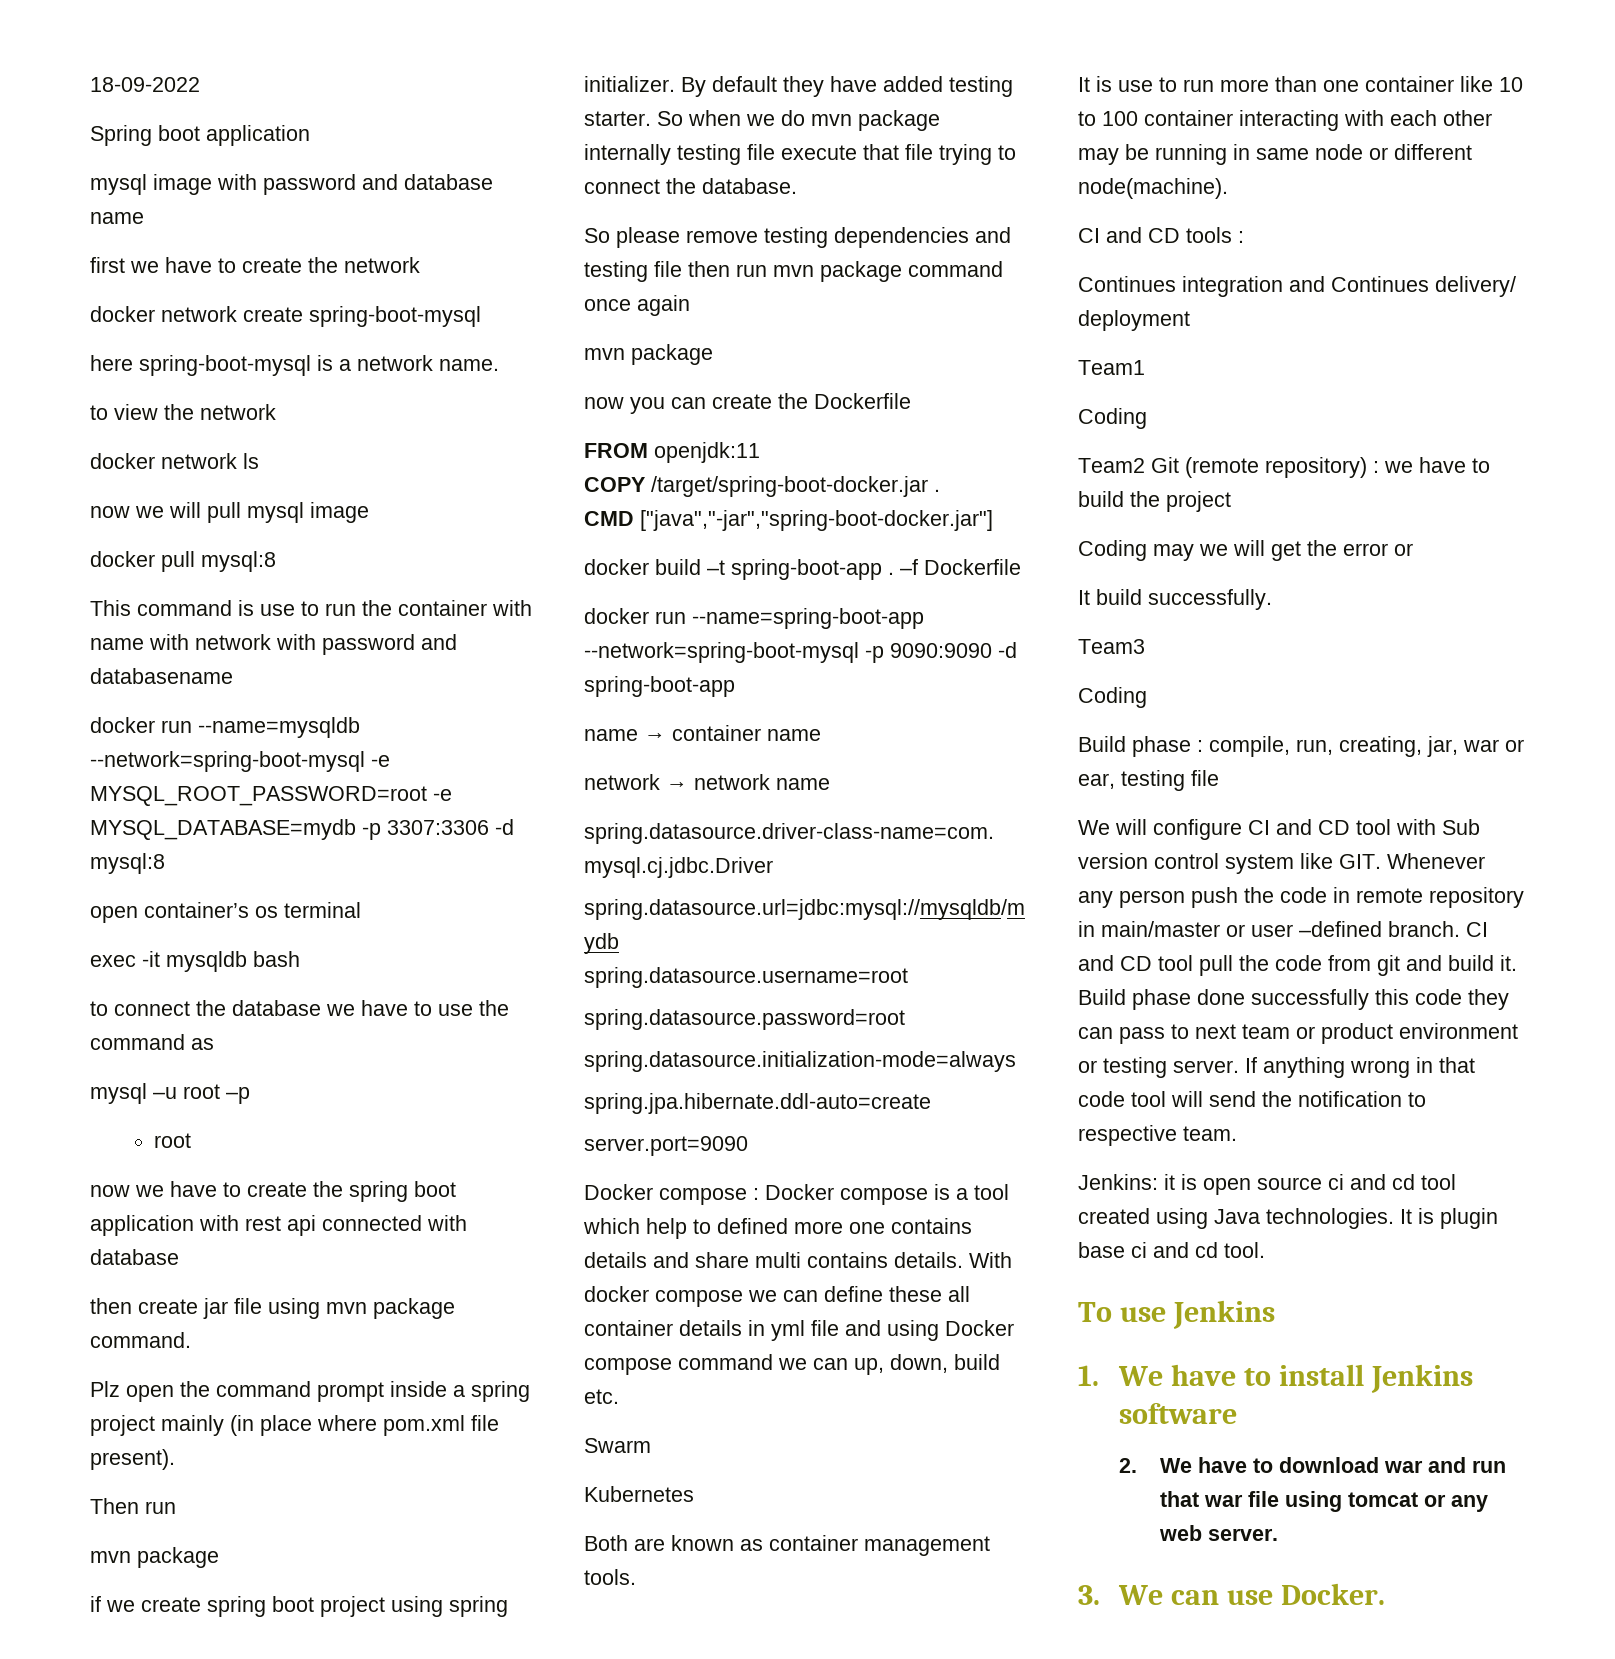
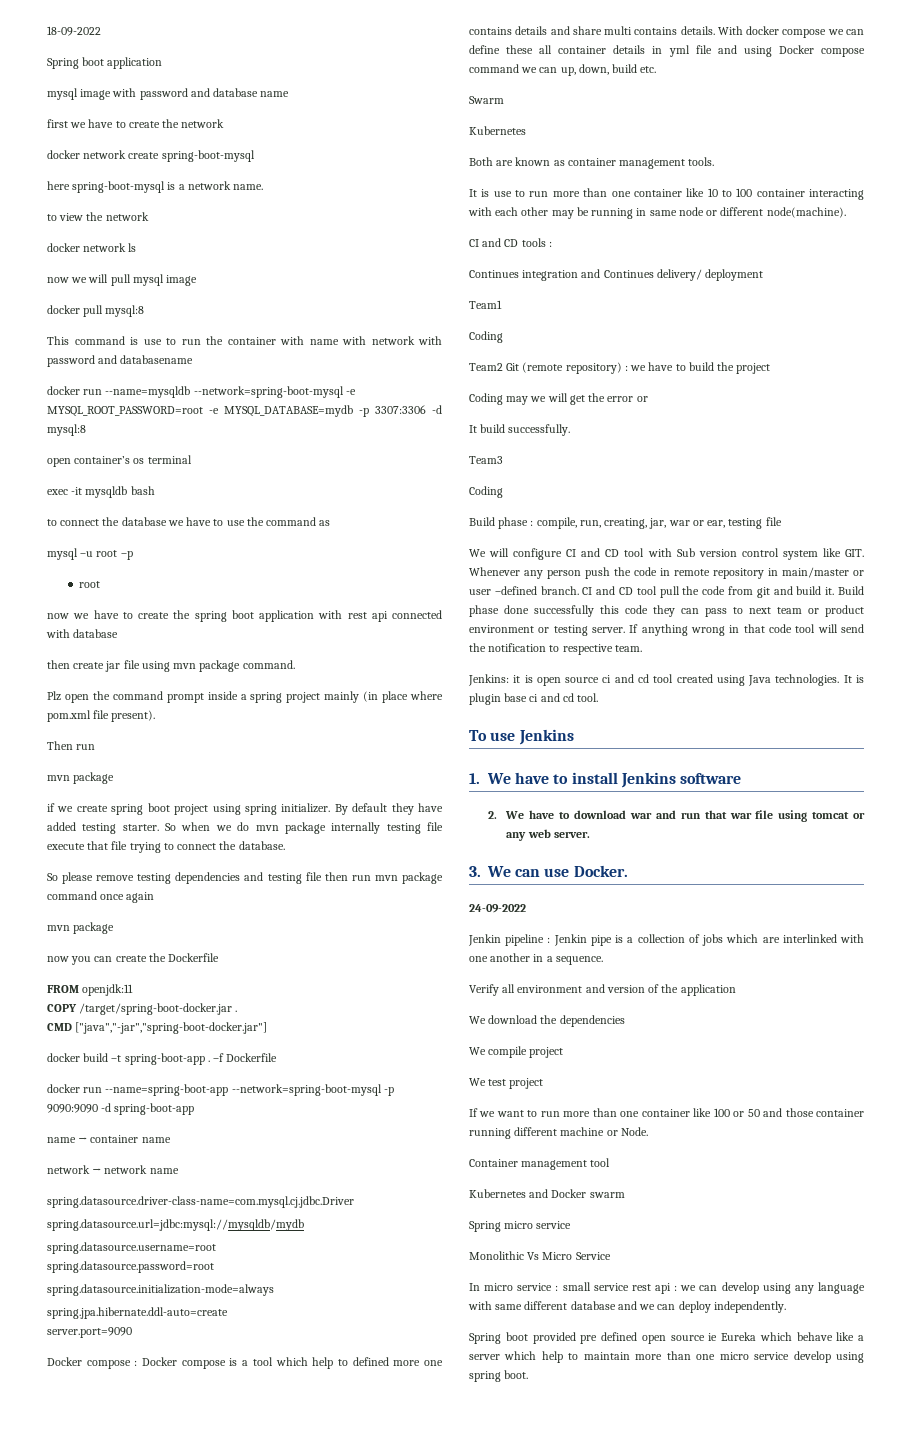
+ 24-09-2022
+ Jenkin pipeline : Jenkin pipe is a collection of jobs which are interlinked with one another in a sequence.
+ Verify all environment and version of the application
+ We download the dependencies
+ We compile project
+ We test project
+ If we want to run more than one container like 100 or 50 and those container running different machine or Node.
+ Container management tool
+ Kubernetes and Docker swarm
+ Spring micro service
+ Monolithic Vs Micro Service
+ In micro service : small service rest api : we can develop using any language with same different database and we can deploy independently.
+ Spring boot provided pre defined open source ie Eureka which behave like a server which help to maintain more than one micro service develop using spring boot.

